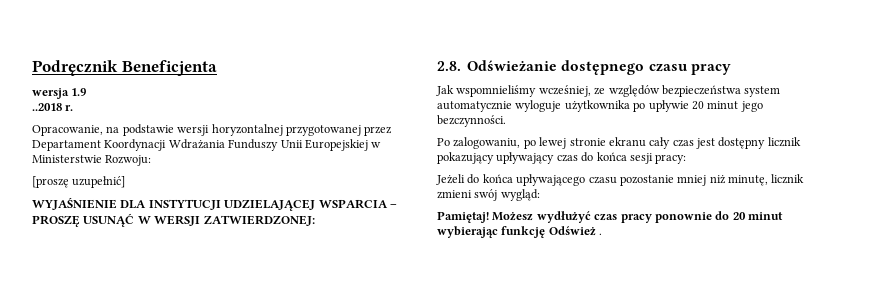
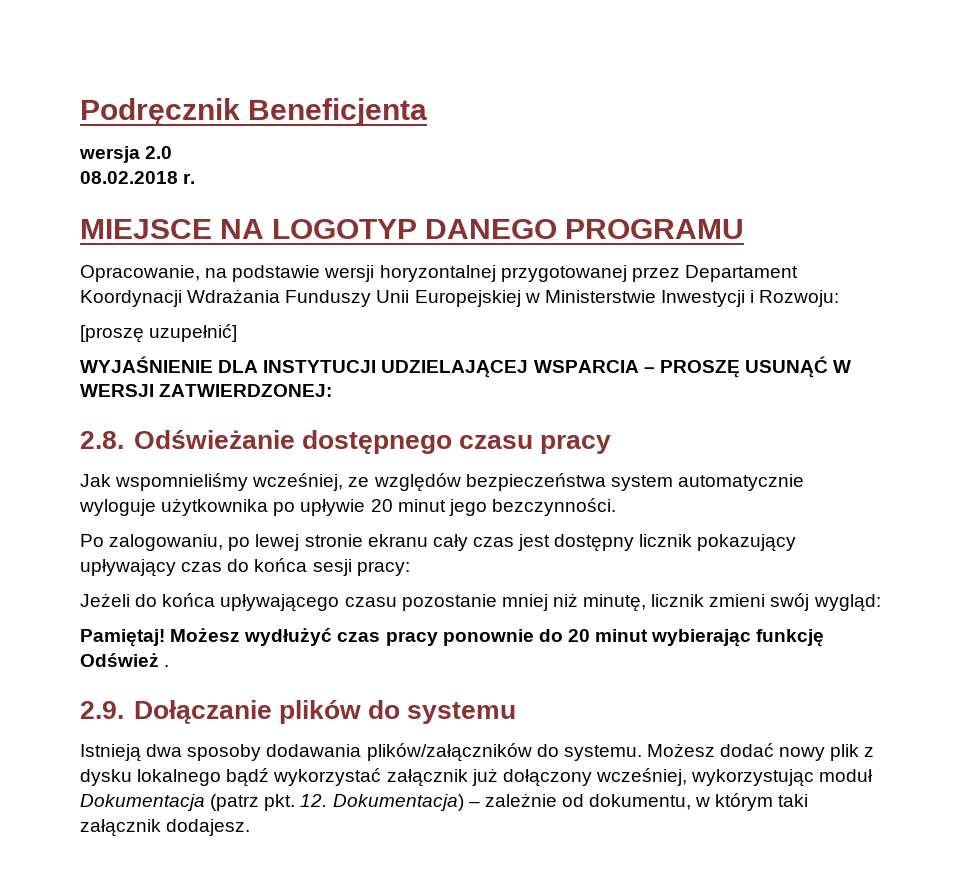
- wersja 1.9
- ..2018 r.
+ wersja 2.0
+ 08.02.2018 r.
+ MIEJSCE NA LOGOTYP DANEGO PROGRAMU
- Opracowanie, na podstawie wersji horyzontalnej przygotowanej przez Departament Koordynacji Wdrażania Funduszy Unii Europejskiej w Ministerstwie Rozwoju:
+ Opracowanie, na podstawie wersji horyzontalnej przygotowanej przez Departament Koordynacji Wdrażania Funduszy Unii Europejskiej w Ministerstwie Inwestycji i Rozwoju:
+ 2.9. Dołączanie plików do systemu
+ Istnieją dwa sposoby dodawania plików/załączników do systemu. Możesz dodać nowy plik z dysku lokalnego bądź wykorzystać załącznik już dołączony wcześniej, wykorzystując moduł Dokumentacja (patrz pkt. 12. Dokumentacja) – zależnie od dokumentu, w którym taki załącznik dodajesz.

